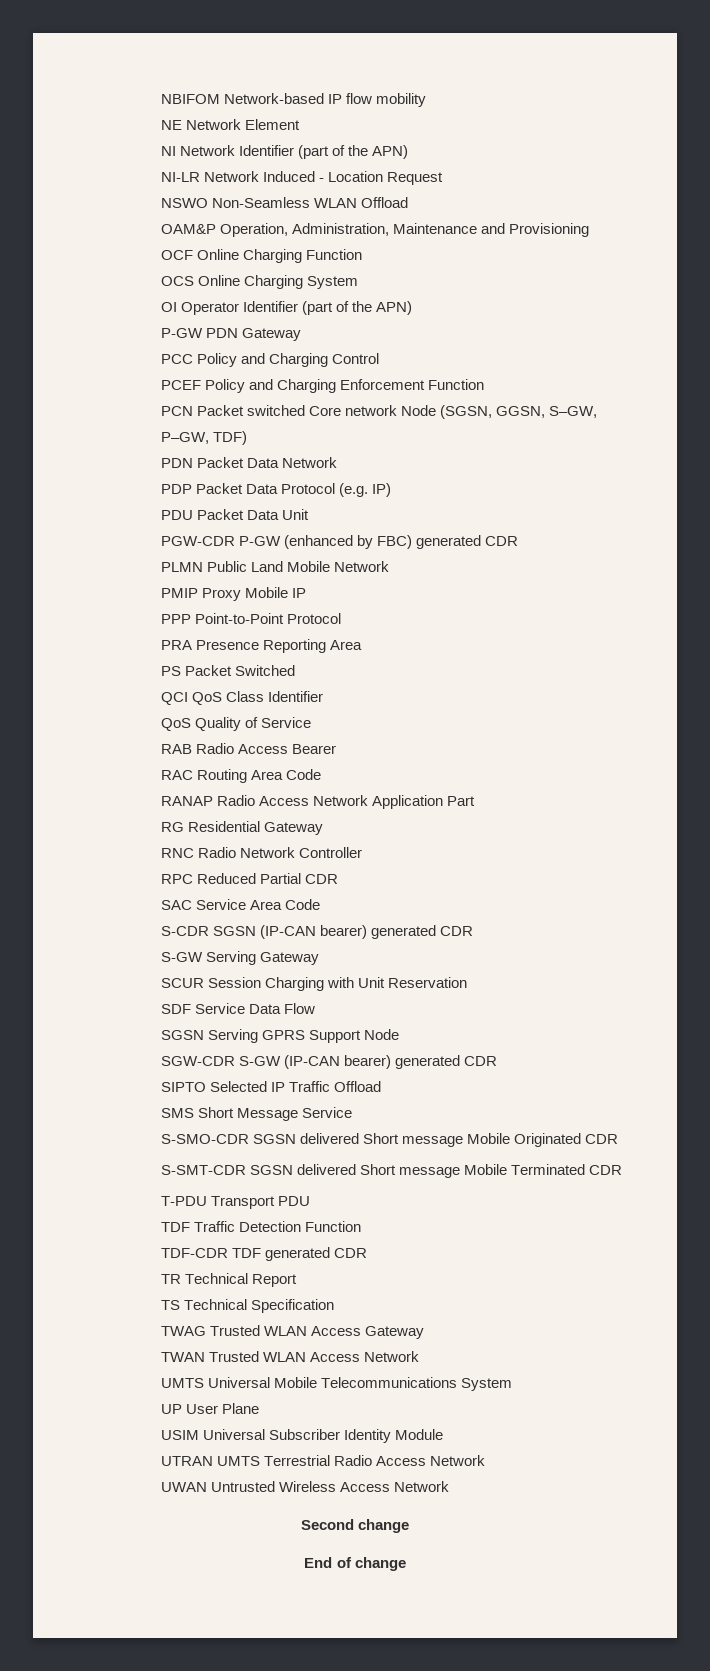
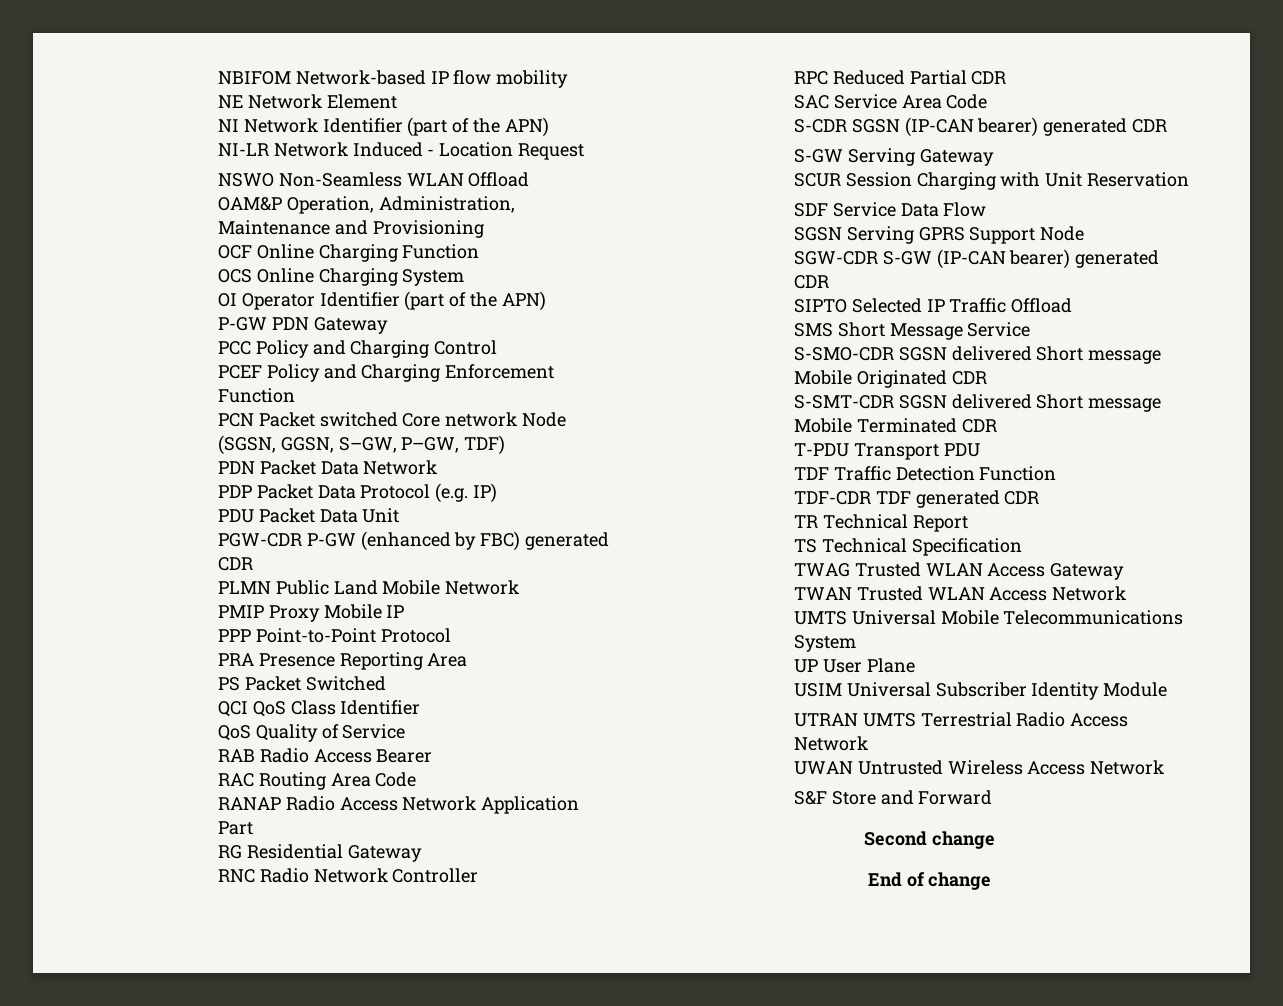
+ S&F Store and Forward

